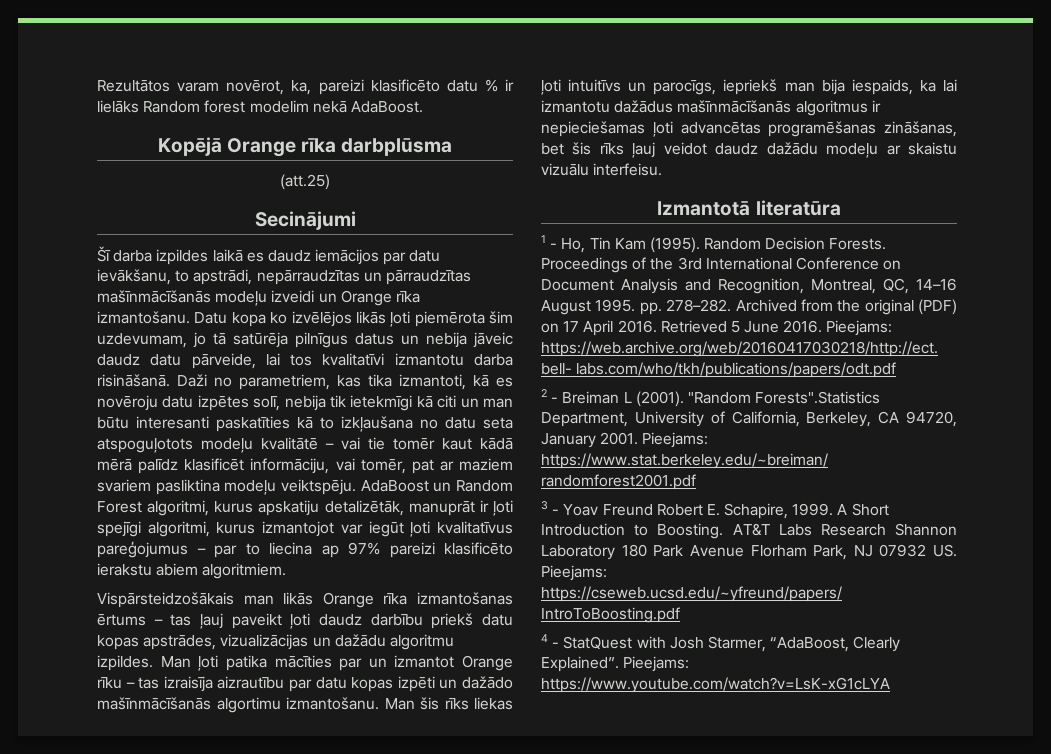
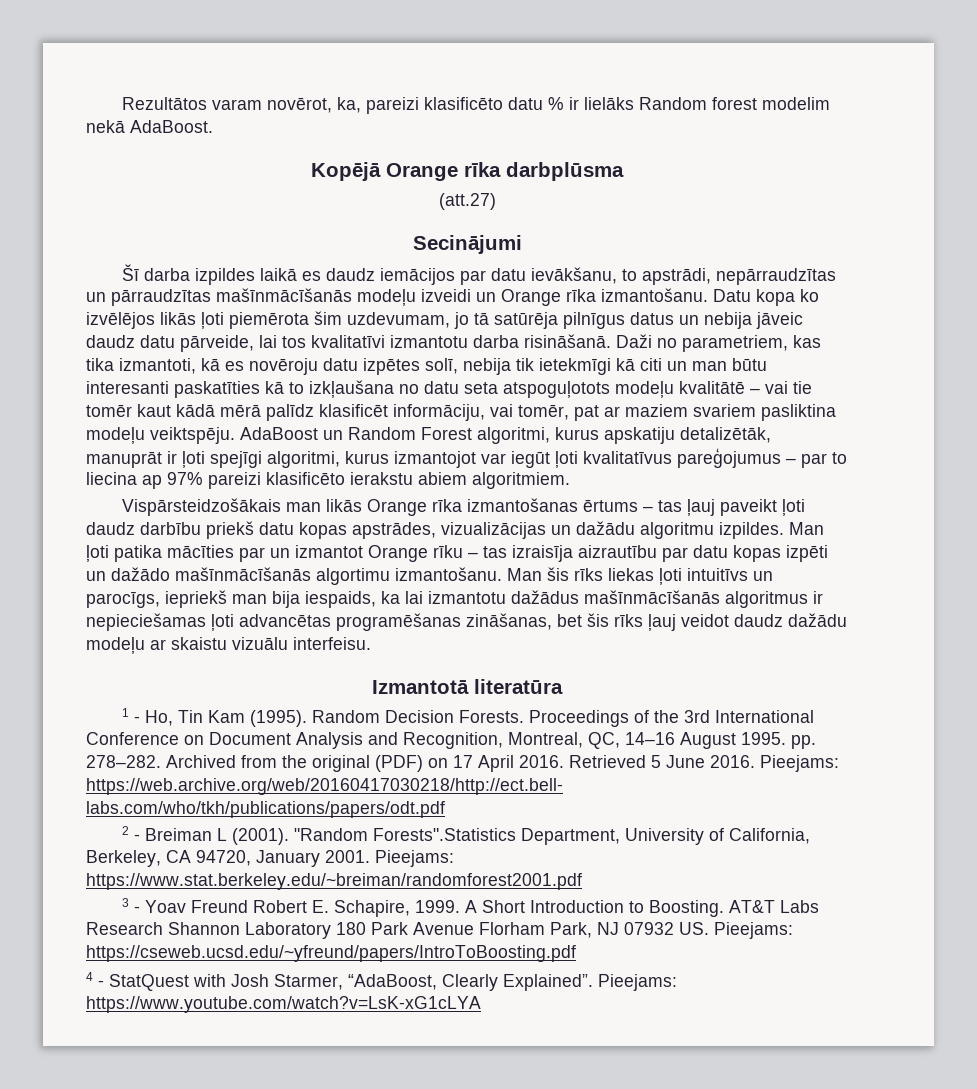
- (att.25)
+ (att.27)

